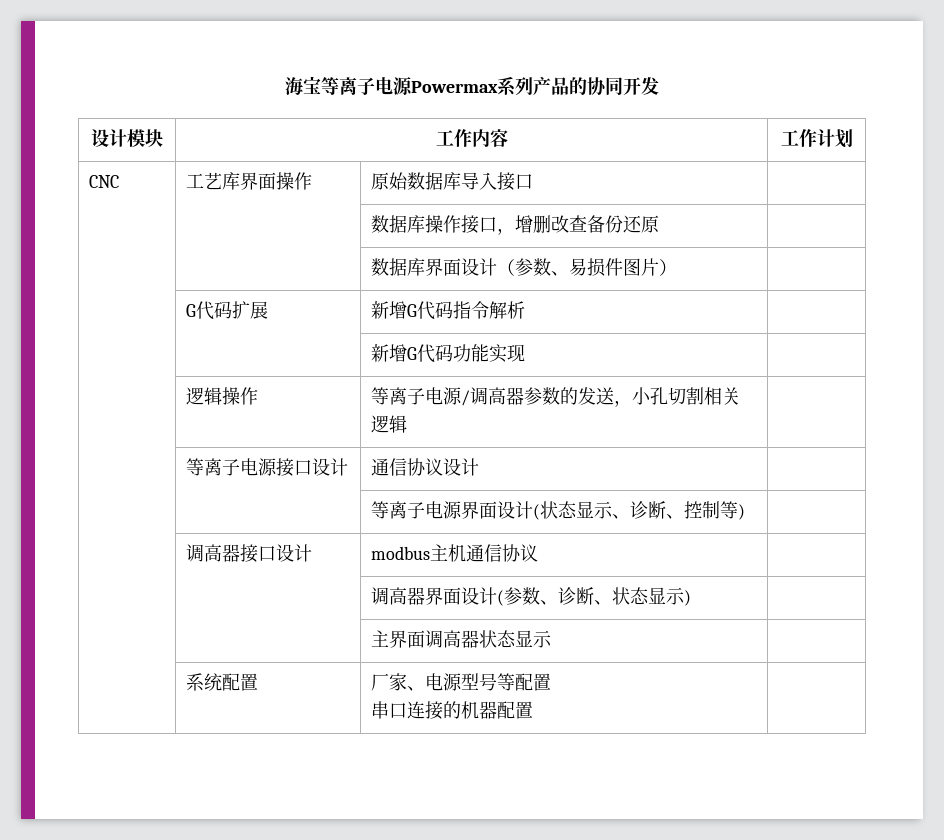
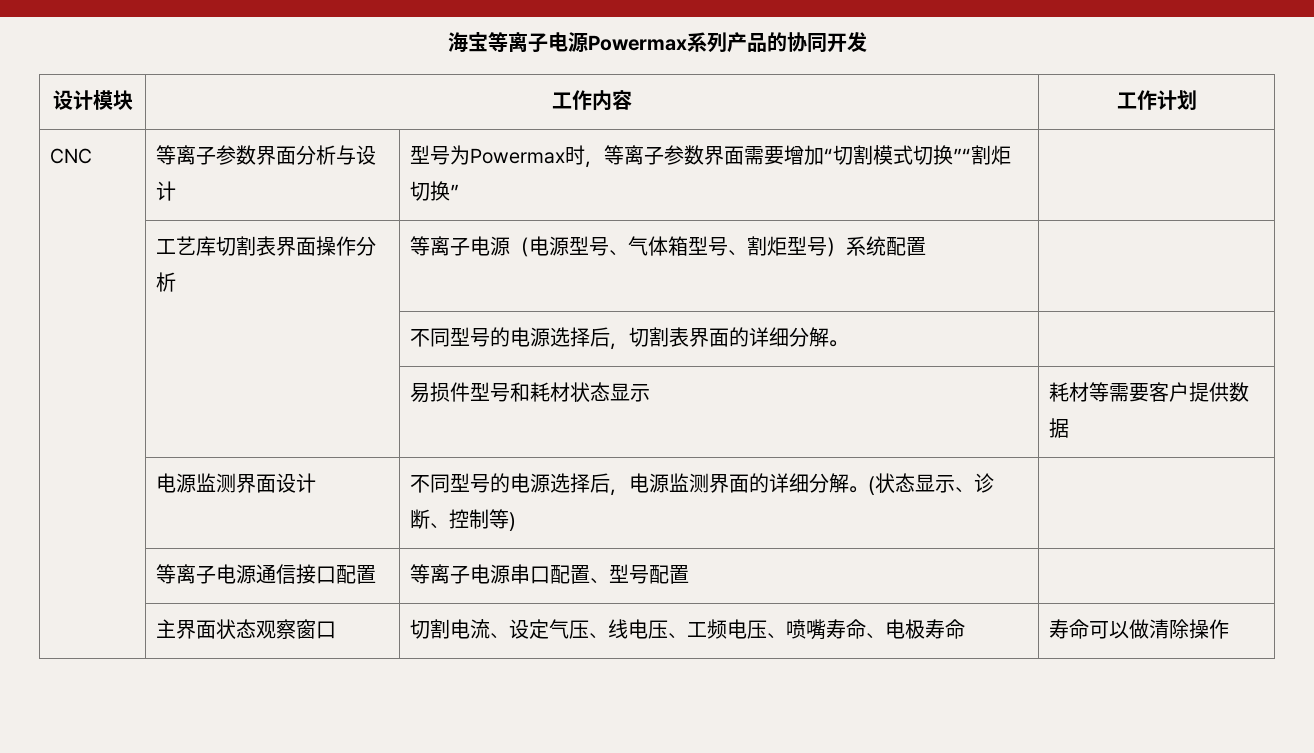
- CNC | 工艺库界面操作 | 原始数据库导入接口 |
- | | 数据库操作接口，增删改查备份还原 |
- | | 数据库界面设计（参数、易损件图片） |
- | G代码扩展 | 新增G代码指令解析 |
- | | 新增G代码功能实现 |
- | 逻辑操作 | 等离子电源/调高器参数的发送，小孔切割相关逻辑 |
- | 等离子电源接口设计 | 通信协议设计 |
- | | 等离子电源界面设计(状态显示、诊断、控制等) |
+ CNC | 等离子参数界面分析与设计 | 型号为Powermax时，等离子参数界面需要增加“切割模式切换”“割炬切换” |
+ | 工艺库切割表界面操作分析 | 等离子电源（电源型号、气体箱型号、割炬型号）系统配置 |
+ | | 不同型号的电源选择后，切割表界面的详细分解。 |
+ | | 易损件型号和耗材状态显示 | 耗材等需要客户提供数据
+ | 电源监测界面设计 | 不同型号的电源选择后，电源监测界面的详细分解。(状态显示、诊断、控制等) |
- | 调高器接口设计 | modbus主机通信协议 |
- | | 调高器界面设计(参数、诊断、状态显示) |
- | | 主界面调高器状态显示 |
- | 系统配置 | 厂家、电源型号等配置
- 串口连接的机器配置 |
+ | 等离子电源通信接口配置 | 等离子电源串口配置、型号配置 |
+ | 主界面状态观察窗口 | 切割电流、设定气压、线电压、工频电压、喷嘴寿命、电极寿命 | 寿命可以做清除操作

